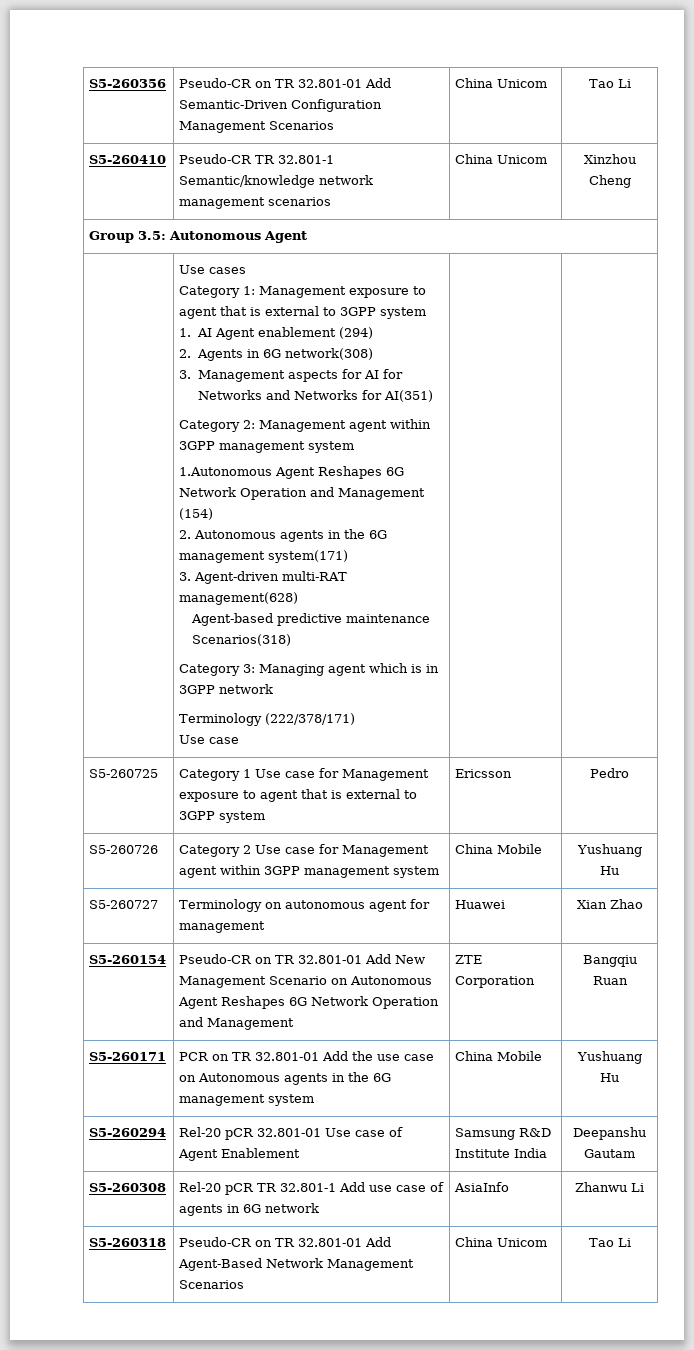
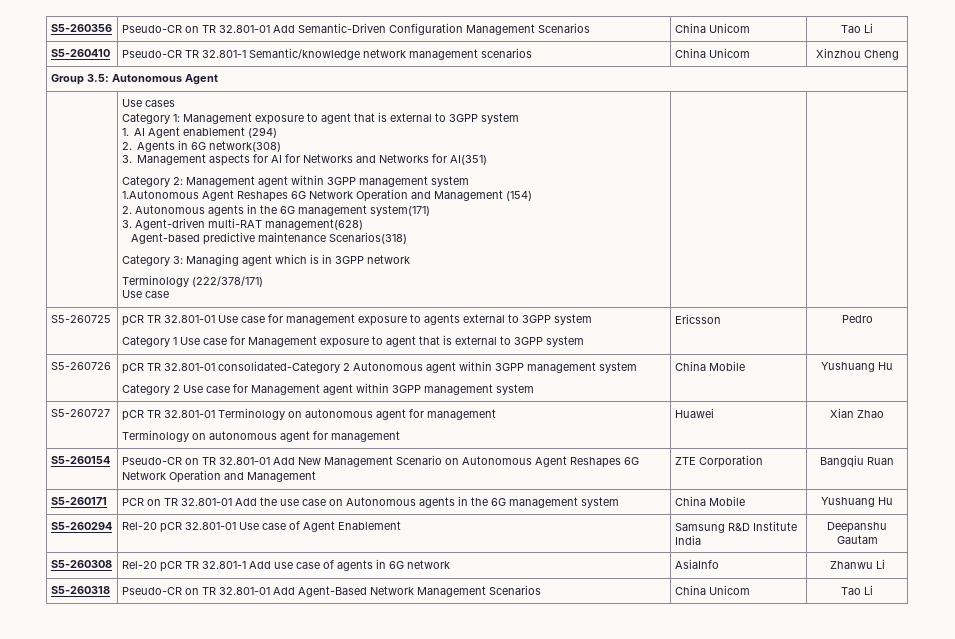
- S5-260725 | Category 1 Use case for Management exposure to agent that is external to 3GPP system | Ericsson | Pedro
+ S5-260725 | pCR TR 32.801-01 Use case for management exposure to agents external to 3GPP system
+ Category 1 Use case for Management exposure to agent that is external to 3GPP system | Ericsson | Pedro
- S5-260726 | Category 2 Use case for Management agent within 3GPP management system | China Mobile | Yushuang Hu
+ S5-260726 | pCR TR 32.801-01 consolidated-Category 2 Autonomous agent within 3GPP management system
+ Category 2 Use case for Management agent within 3GPP management system | China Mobile | Yushuang Hu
- S5-260727 | Terminology on autonomous agent for management | Huawei | Xian Zhao
+ S5-260727 | pCR TR 32.801-01 Terminology on autonomous agent for management
+ Terminology on autonomous agent for management | Huawei | Xian Zhao

